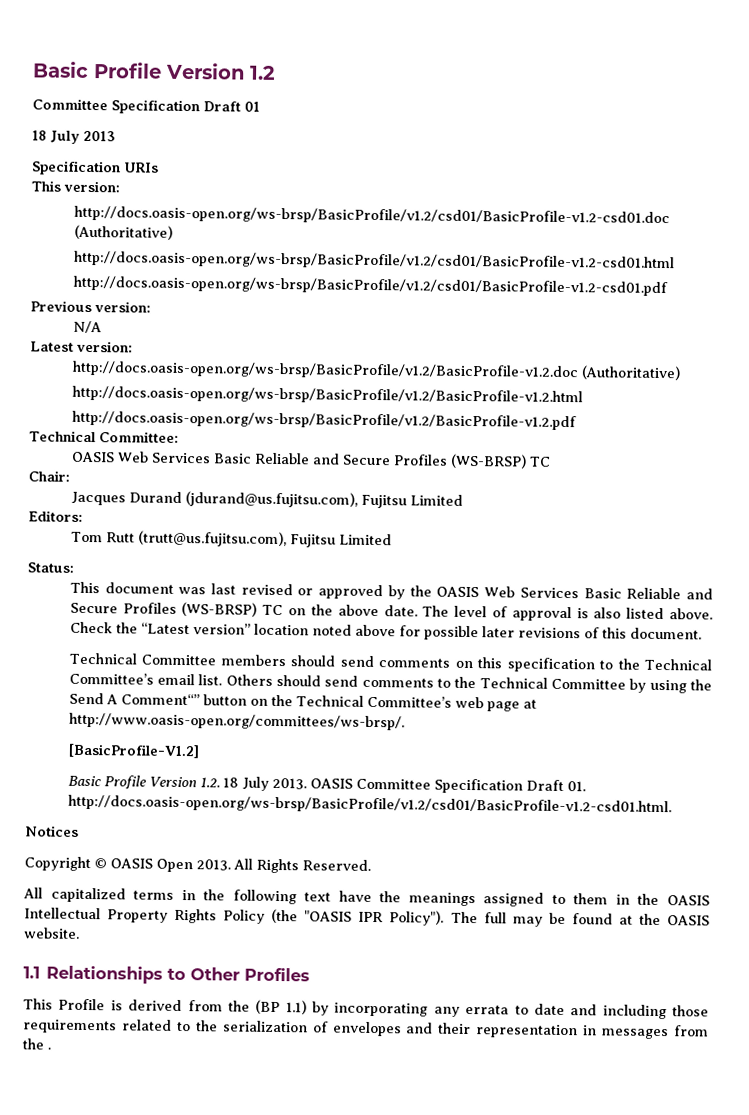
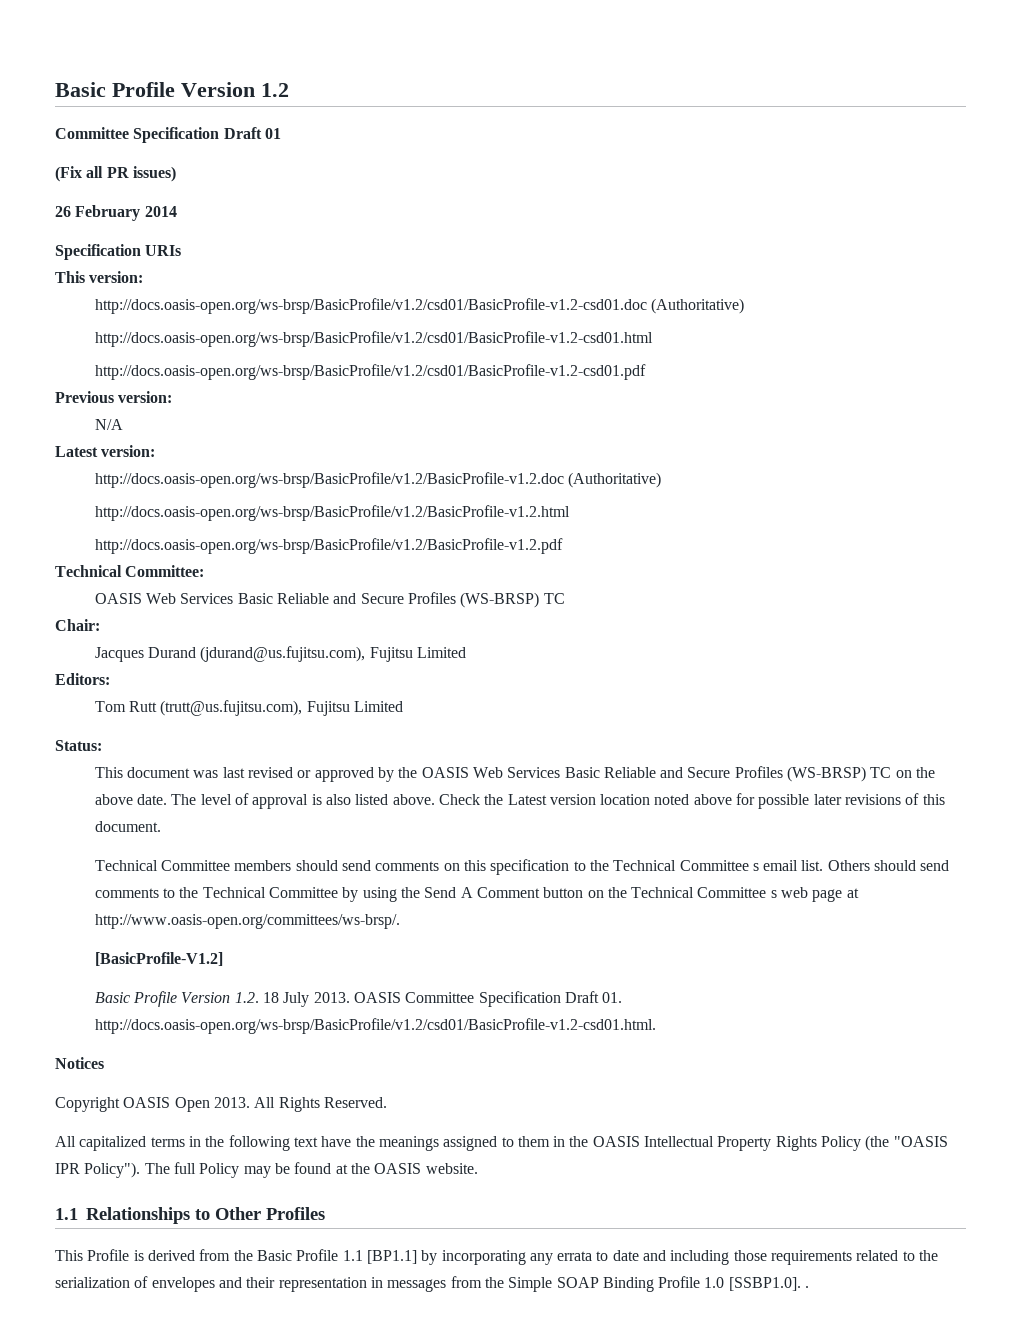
- 18 July 2013
+ (Fix all PR issues)
+ 26 February 2014
- Check the “Latest version” location noted above for possible later revisions of this document.
+ Check the Latest version location noted above for possible later revisions of this document.
- Technical Committee members should send comments on this specification to the Technical Committee’s email list.
+ Technical Committee members should send comments on this specification to the Technical Committee s email list.
- Others should send comments to the Technical Committee by using the Send A Comment“” button on the Technical Committee’s web page at http://www.oasis-open.org/committees/ws-brsp/.
+ Others should send comments to the Technical Committee by using the Send A Comment button on the Technical Committee s web page at http://www.oasis-open.org/committees/ws-brsp/.
- Copyright © OASIS Open 2013.
+ Copyright OASIS Open 2013.
- The full may be found at the OASIS website.
+ The full Policy may be found at the OASIS website.
- This Profile is derived from the (BP 1.1) by incorporating any errata to date and including those requirements related to the serialization of envelopes and their representation in messages from the .
+ This Profile is derived from the Basic Profile 1.1 [BP1.1] by incorporating any errata to date and including those requirements related to the serialization of envelopes and their representation in messages from the Simple SOAP Binding Profile 1.0 [SSBP1.0]. .

